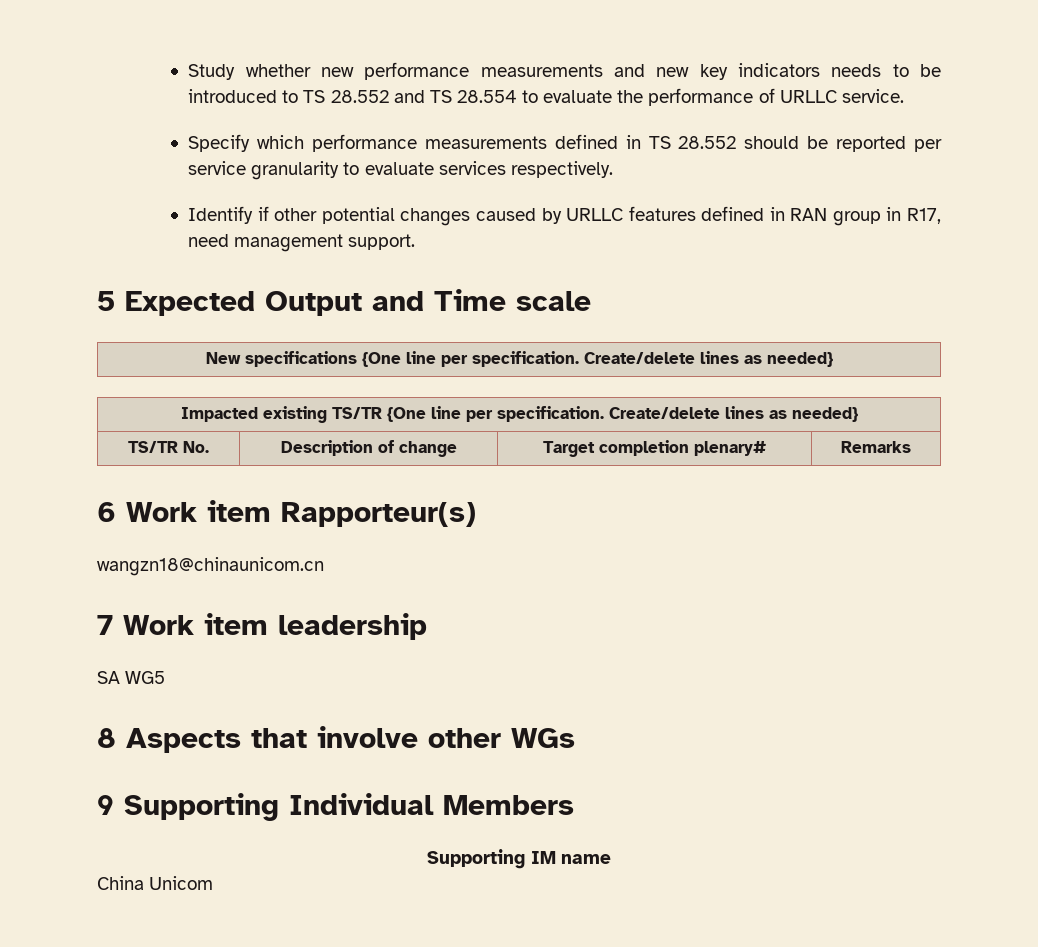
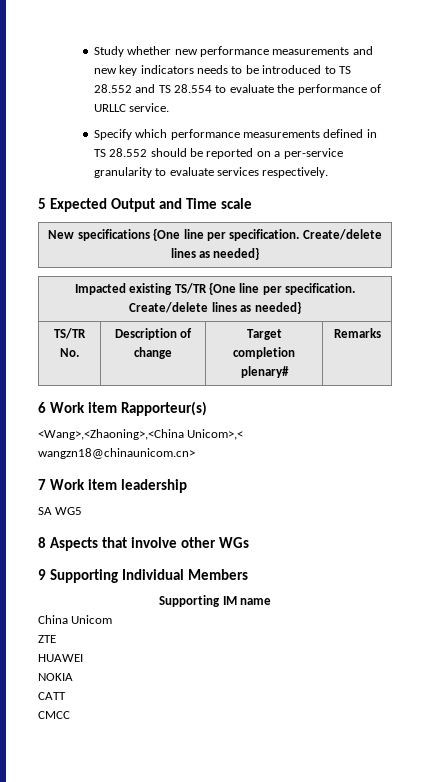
- Specify which performance measurements defined in TS 28.552 should be reported per service granularity to evaluate services respectively.
+ Specify which performance measurements defined in TS 28.552 should be reported on a per-service granularity to evaluate services respectively.
- Identify if other potential changes caused by URLLC features defined in RAN group in R17, need management support.
- wangzn18@chinaunicom.cn
+ <Wang>,<Zhaoning>,<China Unicom>,< wangzn18@chinaunicom.cn>
+ ZTE
+ HUAWEI
+ NOKIA
+ CATT
+ CMCC

